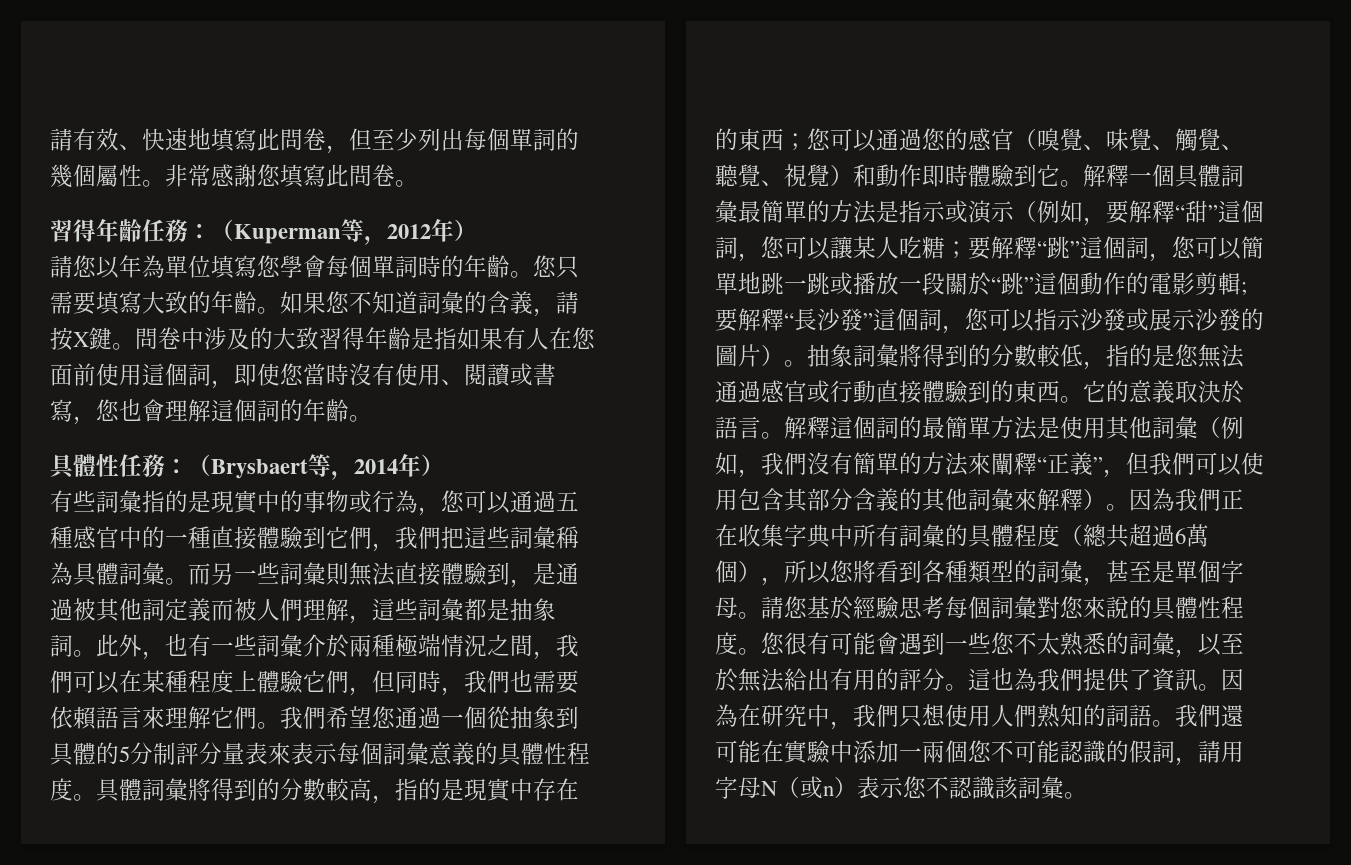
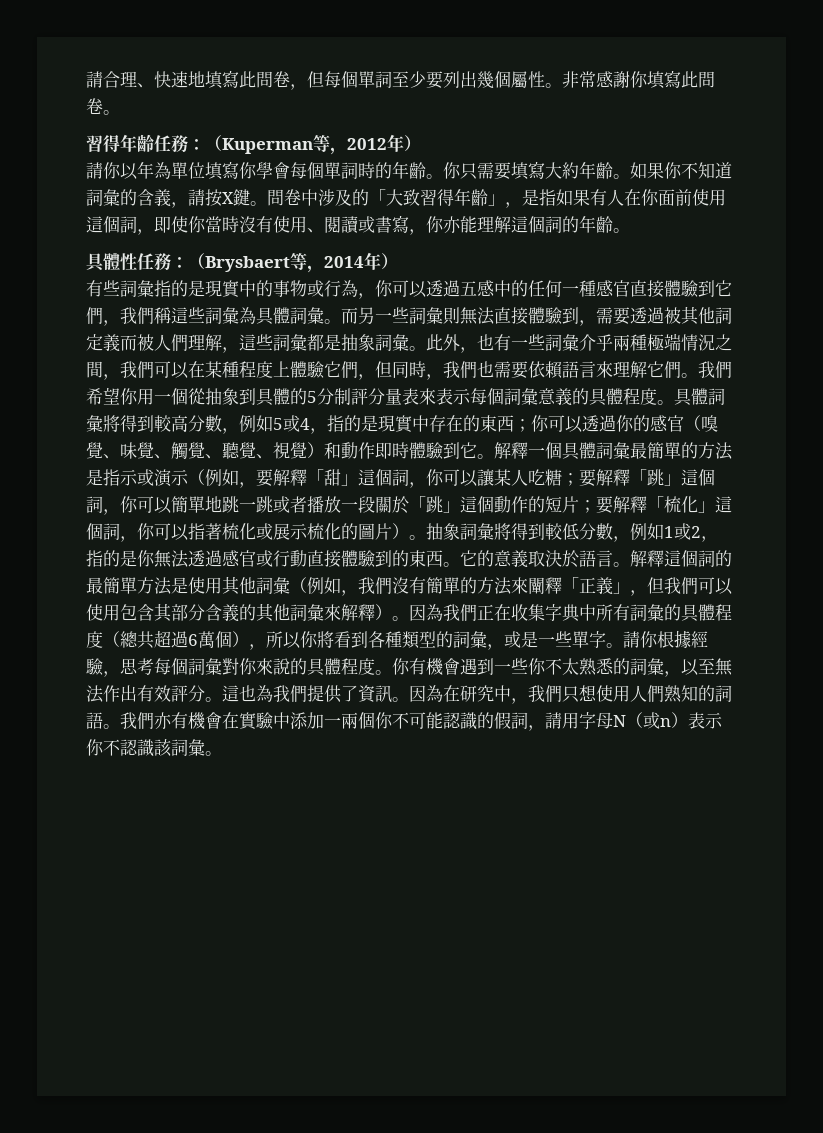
- 請有效、快速地填寫此問卷，但至少列出每個單詞的幾個屬性。
+ 請合理、快速地填寫此問卷，但每個單詞至少要列出幾個屬性。
- 非常感謝您填寫此問卷。
+ 非常感謝你填寫此問卷。
- 請您以年為單位填寫您學會每個單詞時的年齡。
+ 請你以年為單位填寫你學會每個單詞時的年齡。
- 您只需要填寫大致的年齡。
+ 你只需要填寫大約年齡。
- 如果您不知道詞彙的含義，請按X鍵。
+ 如果你不知道詞彙的含義，請按X鍵。
- 問卷中涉及的大致習得年齡是指如果有人在您面前使用這個詞，即使您當時沒有使用、閱讀或書寫，您也會理解這個詞的年齡。
+ 問卷中涉及的「大致習得年齡」，是指如果有人在你面前使用這個詞，即使你當時沒有使用、閱讀或書寫，你亦能理解這個詞的年齡。
- 有些詞彙指的是現實中的事物或行為，您可以通過五種感官中的一種直接體驗到它們，我們把這些詞彙稱為具體詞彙。
+ 有些詞彙指的是現實中的事物或行為，你可以透過五感中的任何一種感官直接體驗到它們，我們稱這些詞彙為具體詞彙。
- 而另一些詞彙則無法直接體驗到，是通過被其他詞定義而被人們理解，這些詞彙都是抽象詞。
+ 而另一些詞彙則無法直接體驗到，需要透過被其他詞定義而被人們理解，這些詞彙都是抽象詞彙。
- 此外，也有一些詞彙介於兩種極端情況之間，我們可以在某種程度上體驗它們，但同時，我們也需要依賴語言來理解它們。
+ 此外，也有一些詞彙介乎兩種極端情況之間，我們可以在某種程度上體驗它們，但同時，我們也需要依賴語言來理解它們。
- 我們希望您通過一個從抽象到具體的5分制評分量表來表示每個詞彙意義的具體性程度。
+ 我們希望你用一個從抽象到具體的5分制評分量表來表示每個詞彙意義的具體程度。
- 具體詞彙將得到的分數較高，指的是現實中存在的東西；您可以通過您的感官（嗅覺、味覺、觸覺、聽覺、視覺）和動作即時體驗到它。
+ 具體詞彙將得到較高分數，例如5或4，指的是現實中存在的東西；你可以透過你的感官（嗅覺、味覺、觸覺、聽覺、視覺）和動作即時體驗到它。
- 解釋一個具體詞彙最簡單的方法是指示或演示（例如，要解釋“甜”這個詞，您可以讓某人吃糖；要解釋“跳”這個詞，您可以簡單地跳一跳或播放一段關於“跳”這個動作的電影剪輯;要解釋“長沙發”這個詞，您可以指示沙發或展示沙發的圖片）。
+ 解釋一個具體詞彙最簡單的方法是指示或演示（例如，要解釋「甜」這個詞，你可以讓某人吃糖；要解釋「跳」這個詞，你可以簡單地跳一跳或者播放一段關於「跳」這個動作的短片；要解釋「梳化」這個詞，你可以指著梳化或展示梳化的圖片）。
- 抽象詞彙將得到的分數較低，指的是您無法通過感官或行動直接體驗到的東西。
+ 抽象詞彙將得到較低分數，例如1或2，指的是你無法透過感官或行動直接體驗到的東西。
- 解釋這個詞的最簡單方法是使用其他詞彙（例如，我們沒有簡單的方法來闡釋“正義”，但我們可以使用包含其部分含義的其他詞彙來解釋）。
+ 解釋這個詞的最簡單方法是使用其他詞彙（例如，我們沒有簡單的方法來闡釋「正義」，但我們可以使用包含其部分含義的其他詞彙來解釋）。
- 因為我們正在收集字典中所有詞彙的具體程度（總共超過6萬個），所以您將看到各種類型的詞彙，甚至是單個字母。請您基於經驗思考每個詞彙對您來說的具體性程度。您很有可能會遇到一些您不太熟悉的詞彙，以至於無法給出有用的評分。
+ 因為我們正在收集字典中所有詞彙的具體程度（總共超過6萬個），所以你將看到各種類型的詞彙，或是一些單字。請你根據經驗，思考每個詞彙對你來說的具體程度。你有機會遇到一些你不太熟悉的詞彙，以至無法作出有效評分。
- 我們還可能在實驗中添加一兩個您不可能認識的假詞，請用字母N（或n）表示您不認識該詞彙。
+ 我們亦有機會在實驗中添加一兩個你不可能認識的假詞，請用字母N（或n）表示你不認識該詞彙。

